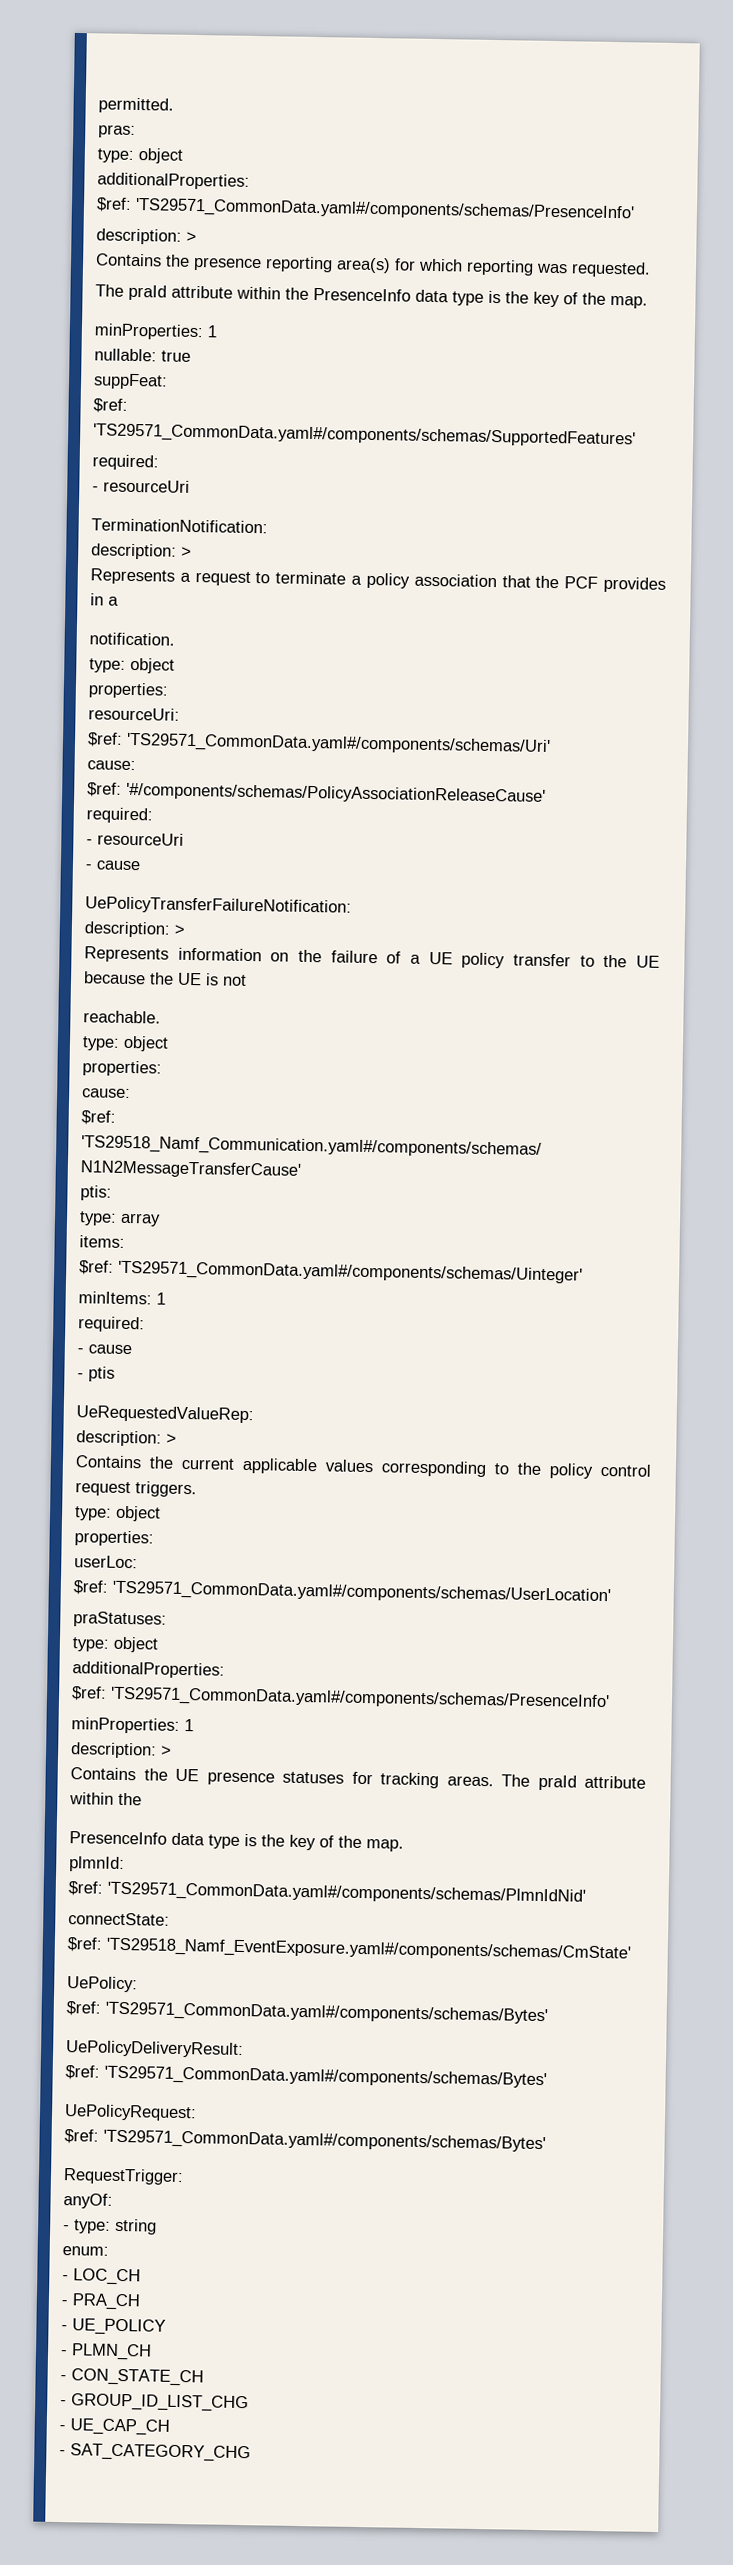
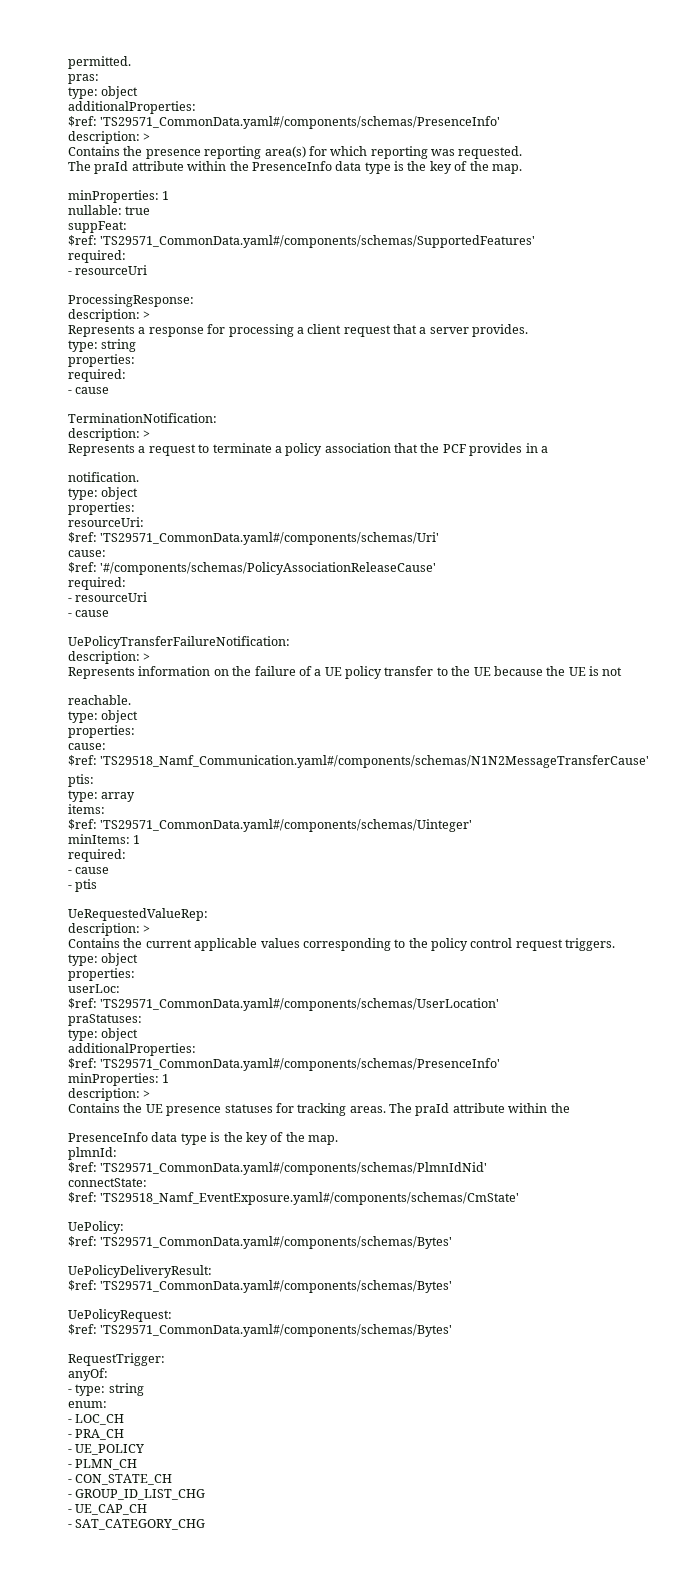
+ ProcessingResponse:
+ description: >
+ Represents a response for processing a client request that a server provides.
+ type: string
+ properties:
+ required:
+ - cause

